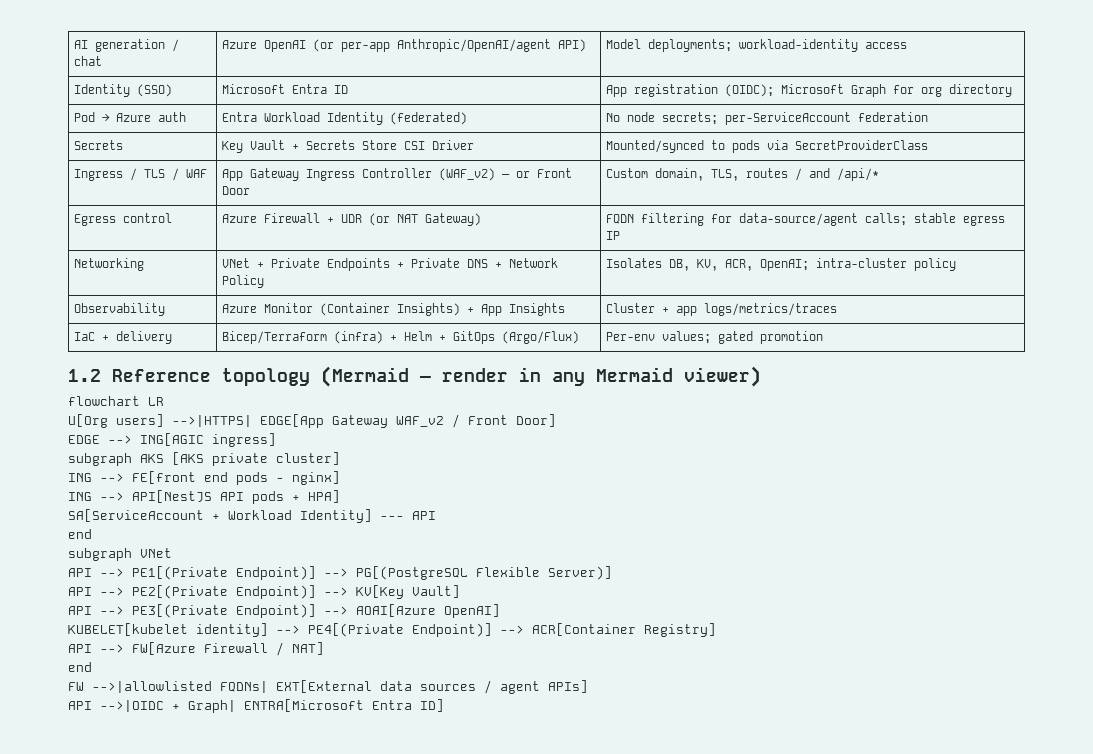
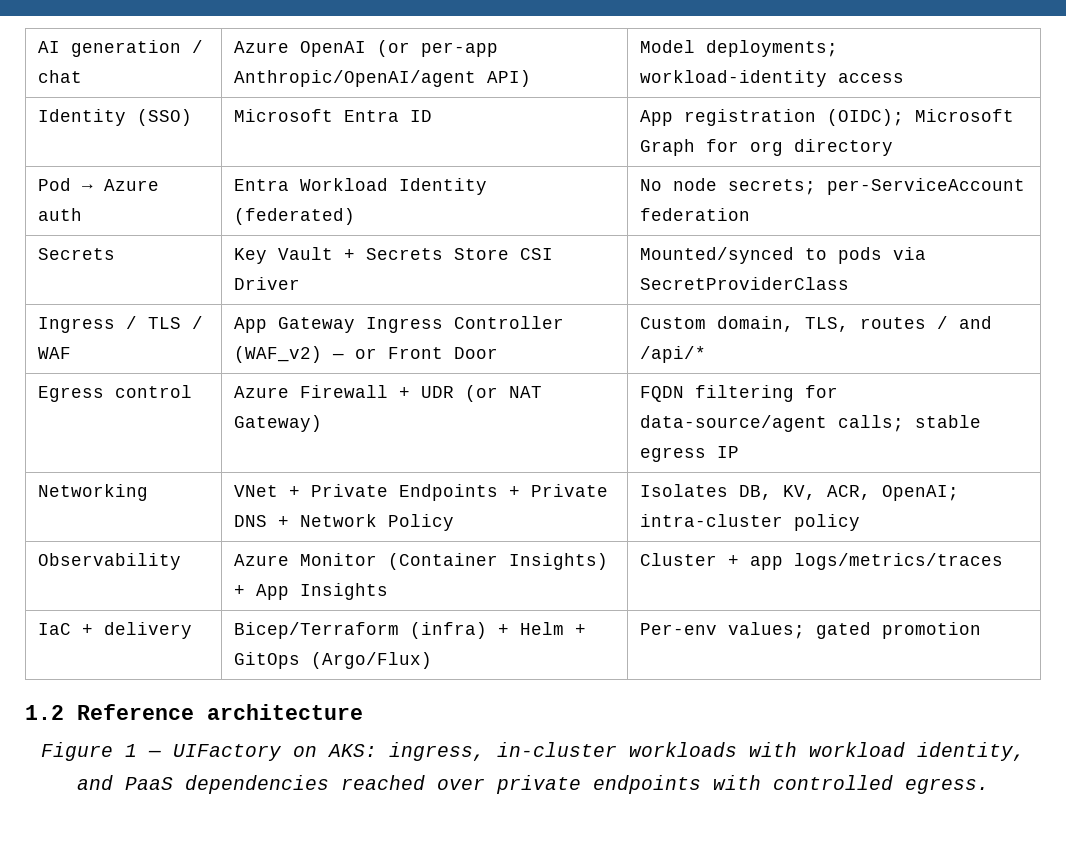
- 1.2 Reference topology (Mermaid — render in any Mermaid viewer)
- flowchart LR
- U[Org users] -->|HTTPS| EDGE[App Gateway WAF_v2 / Front Door]
- EDGE --> ING[AGIC ingress]
- subgraph AKS [AKS private cluster]
- ING --> FE[front end pods - nginx]
- ING --> API[NestJS API pods + HPA]
- SA[ServiceAccount + Workload Identity] --- API
- end
- subgraph VNet
- API --> PE1[(Private Endpoint)] --> PG[(PostgreSQL Flexible Server)]
- API --> PE2[(Private Endpoint)] --> KV[Key Vault]
- API --> PE3[(Private Endpoint)] --> AOAI[Azure OpenAI]
- KUBELET[kubelet identity] --> PE4[(Private Endpoint)] --> ACR[Container Registry]
- API --> FW[Azure Firewall / NAT]
- end
- FW -->|allowlisted FQDNs| EXT[External data sources / agent APIs]
- API -->|OIDC + Graph| ENTRA[Microsoft Entra ID]
+ 1.2 Reference architecture
+ Figure 1 — UIFactory on AKS: ingress, in-cluster workloads with workload identity, and PaaS dependencies reached over private endpoints with controlled egress.

